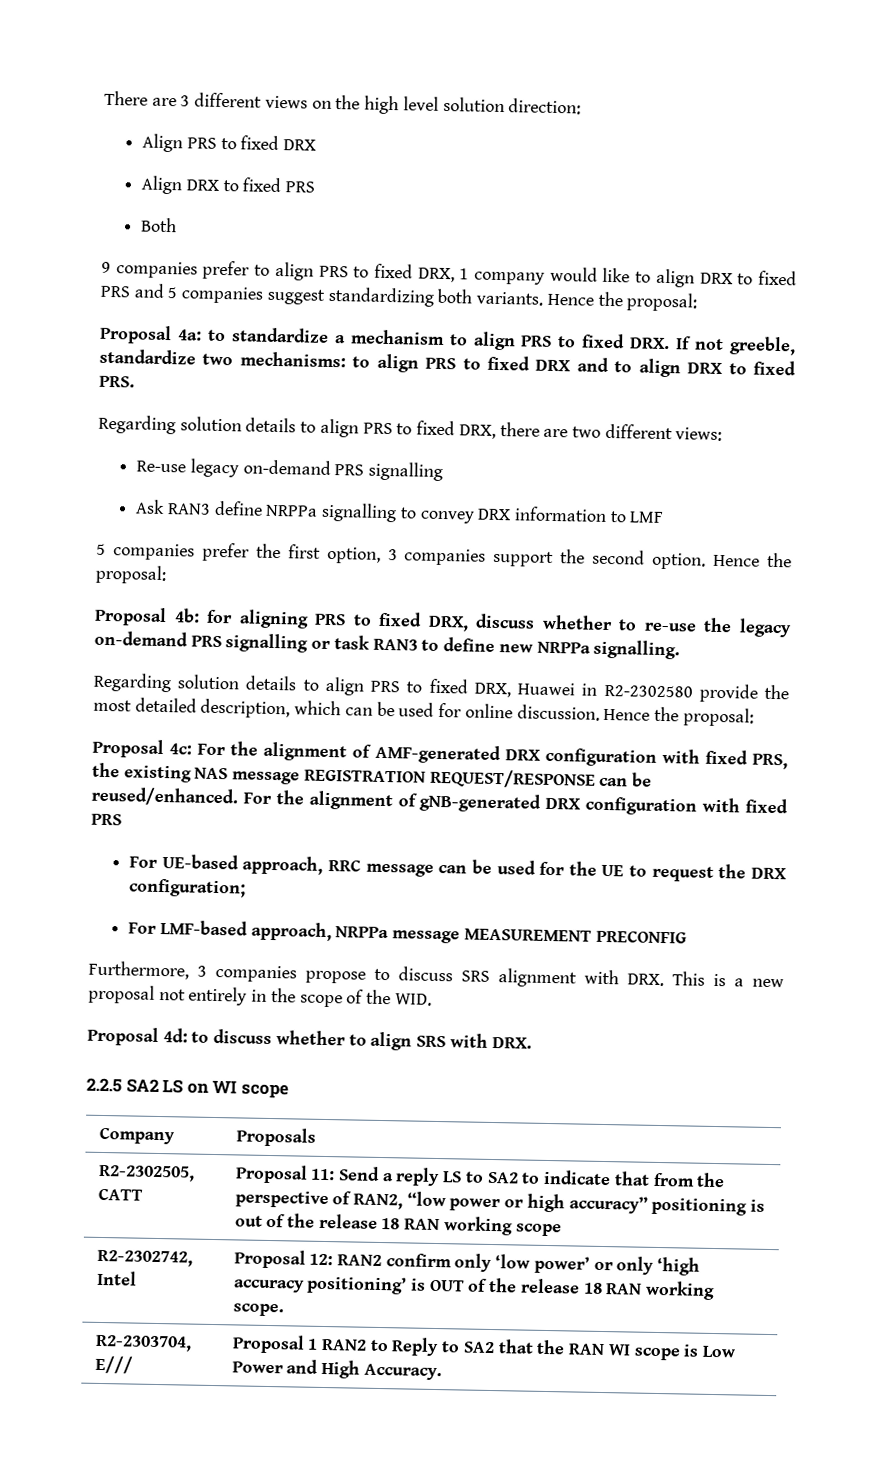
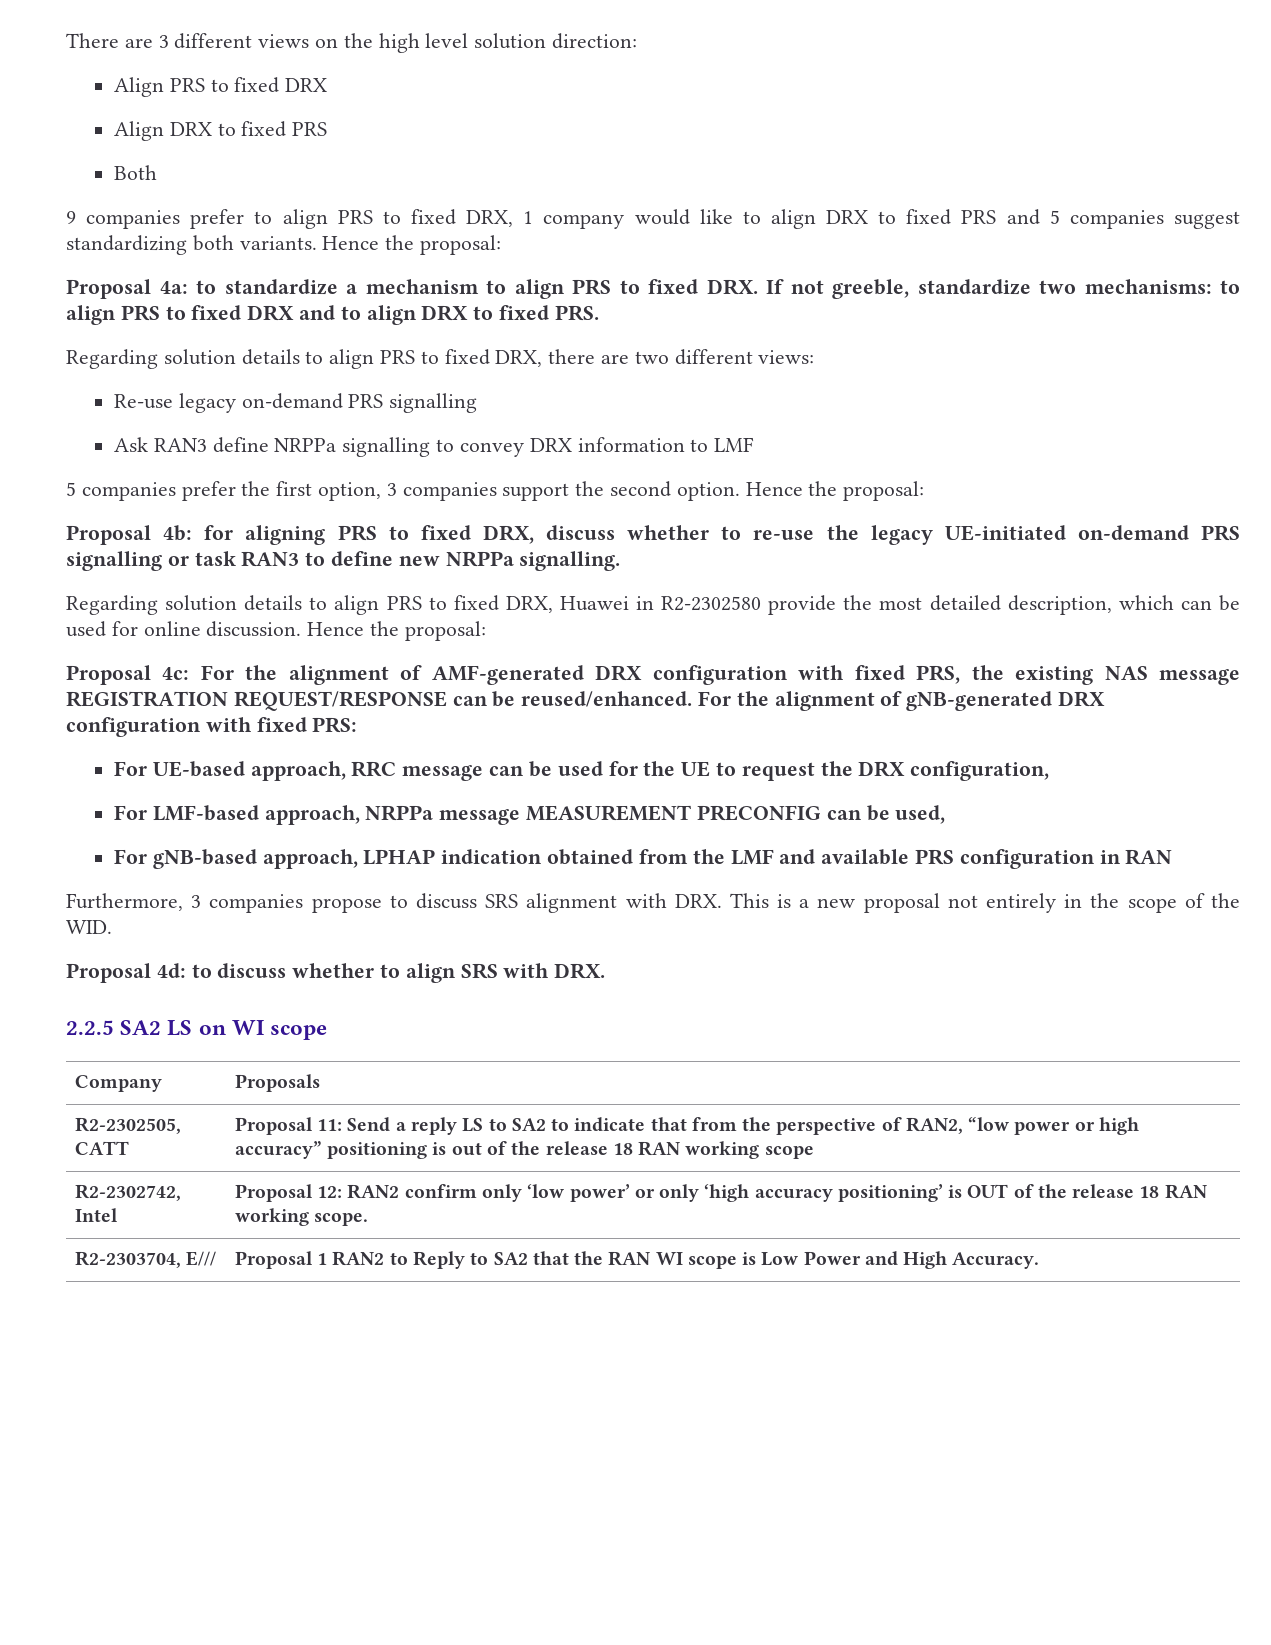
- Proposal 4b: for aligning PRS to fixed DRX, discuss whether to re-use the legacy on-demand PRS signalling or task RAN3 to define new NRPPa signalling.
+ Proposal 4b: for aligning PRS to fixed DRX, discuss whether to re-use the legacy UE-initiated on-demand PRS signalling or task RAN3 to define new NRPPa signalling.
- For the alignment of gNB-generated DRX configuration with fixed PRS
+ For the alignment of gNB-generated DRX configuration with fixed PRS:
- For UE-based approach, RRC message can be used for the UE to request the DRX configuration;
+ For UE-based approach, RRC message can be used for the UE to request the DRX configuration,
- For LMF-based approach, NRPPa message MEASUREMENT PRECONFIG
+ For LMF-based approach, NRPPa message MEASUREMENT PRECONFIG can be used,
+ For gNB-based approach, LPHAP indication obtained from the LMF and available PRS configuration in RAN

